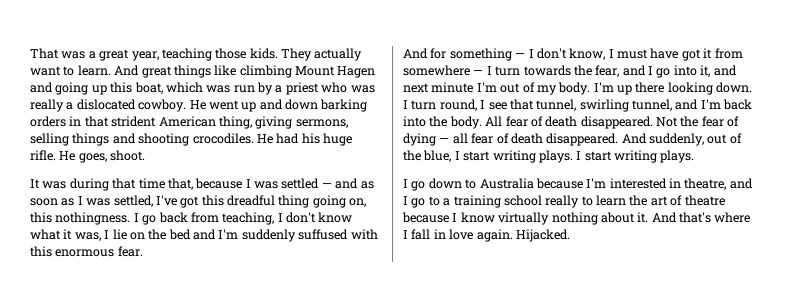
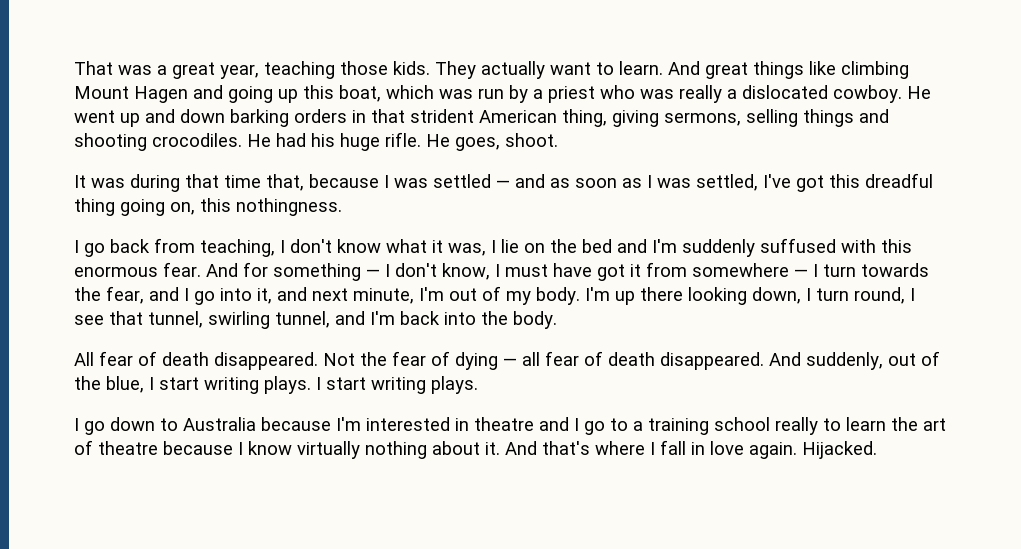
- It was during that time that, because I was settled — and as soon as I was settled, I've got this dreadful thing going on, this nothingness. I go back from teaching, I don't know what it was, I lie on the bed and I'm suddenly suffused with this enormous fear.
- And for something — I don't know, I must have got it from somewhere — I turn towards the fear, and I go into it, and next minute I'm out of my body.
+ It was during that time that, because I was settled — and as soon as I was settled, I've got this dreadful thing going on, this nothingness.
+ I go back from teaching, I don't know what it was, I lie on the bed and I'm suddenly suffused with this enormous fear. And for something — I don't know, I must have got it from somewhere — I turn towards the fear, and I go into it, and next minute, I'm out of my body.
- I'm up there looking down. I turn round, I see that tunnel, swirling tunnel, and I'm back into the body. All fear of death disappeared.
+ I'm up there looking down, I turn round, I see that tunnel, swirling tunnel, and I'm back into the body.
+ All fear of death disappeared.
- I go down to Australia because I'm interested in theatre, and I go to a training school really to learn the art of theatre because I know virtually nothing about it.
+ I go down to Australia because I'm interested in theatre and I go to a training school really to learn the art of theatre because I know virtually nothing about it.

